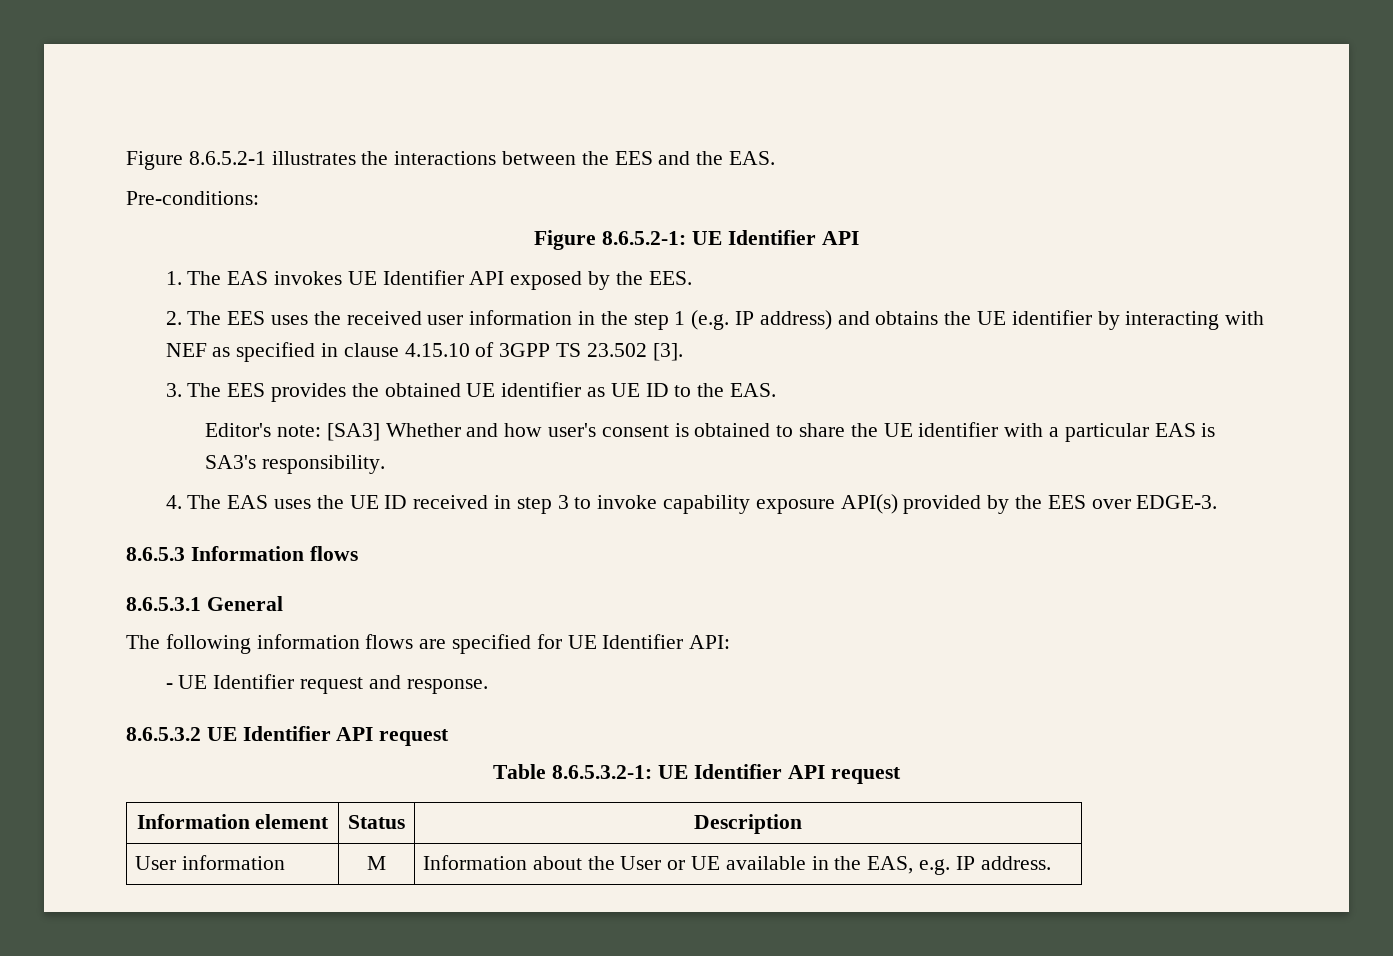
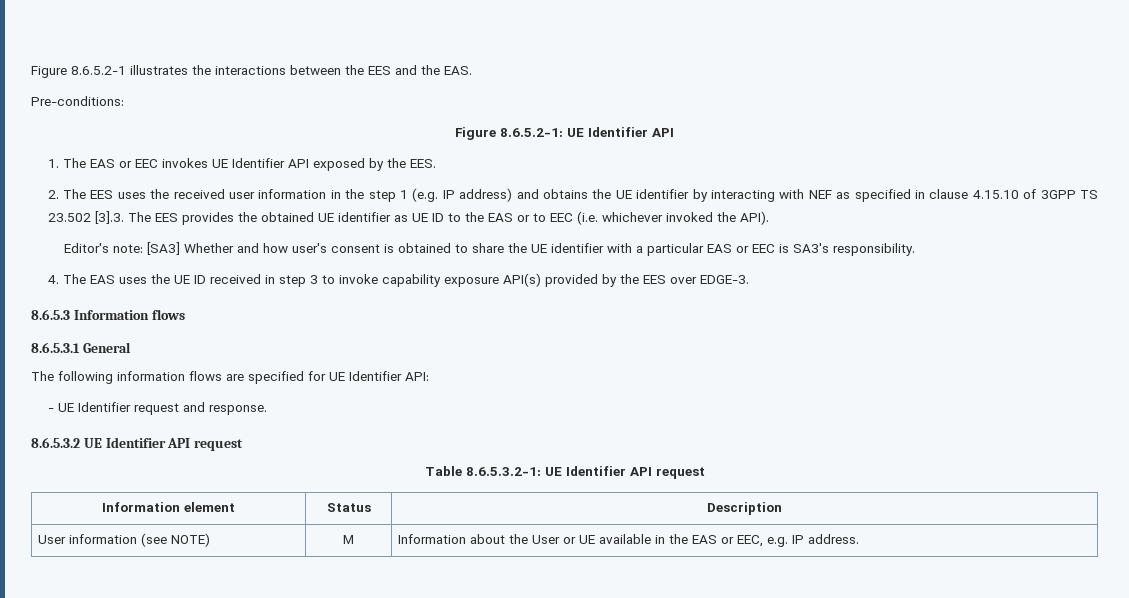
- 1. The EAS invokes UE Identifier API exposed by the EES.
+ 1. The EAS or EEC invokes UE Identifier API exposed by the EES.
- 2. The EES uses the received user information in the step 1 (e.g. IP address) and obtains the UE identifier by interacting with NEF as specified in clause 4.15.10 of 3GPP TS 23.502 [3].
- 3. The EES provides the obtained UE identifier as UE ID to the EAS.
+ 2. The EES uses the received user information in the step 1 (e.g. IP address) and obtains the UE identifier by interacting with NEF as specified in clause 4.15.10 of 3GPP TS 23.502 [3].3. The EES provides the obtained UE identifier as UE ID to the EAS or to EEC (i.e. whichever invoked the API).
- Editor's note: [SA3] Whether and how user's consent is obtained to share the UE identifier with a particular EAS is SA3's responsibility.
+ Editor's note: [SA3] Whether and how user's consent is obtained to share the UE identifier with a particular EAS or EEC is SA3's responsibility.
- User information | M | Information about the User or UE available in the EAS, e.g. IP address.
+ User information (see NOTE) | M | Information about the User or UE available in the EAS or EEC, e.g. IP address.

